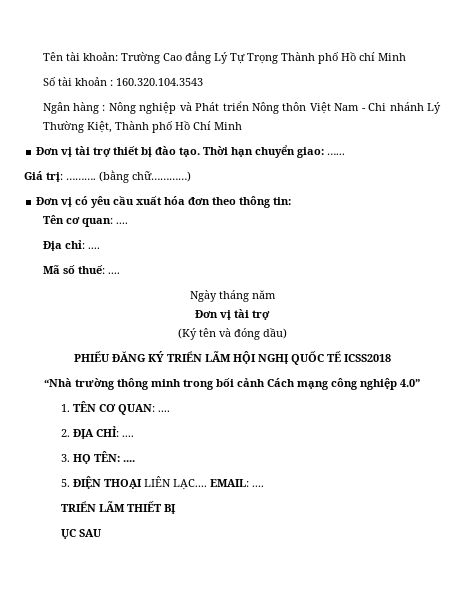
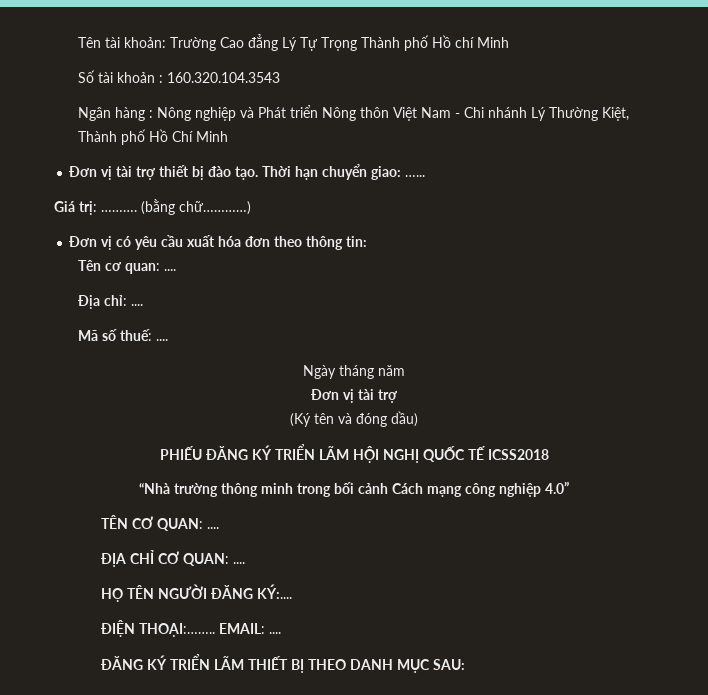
- 1. TÊN CƠ QUAN: ....
+ TÊN CƠ QUAN: ....
- 2. ĐỊA CHỈ: ....
- 3. HỌ TÊN: ....
- 5. ĐIỆN THOẠI LIÊN LẠC....
+ ĐỊA CHỈ CƠ QUAN: ....
+ HỌ TÊN NGƯỜI ĐĂNG KÝ:....
+ ĐIỆN THOẠI:……..
- TRIỂN LÃM THIẾT BỊ
- ỤC SAU
+ ĐĂNG KÝ TRIỂN LÃM THIẾT BỊ THEO DANH MỤC SAU:

